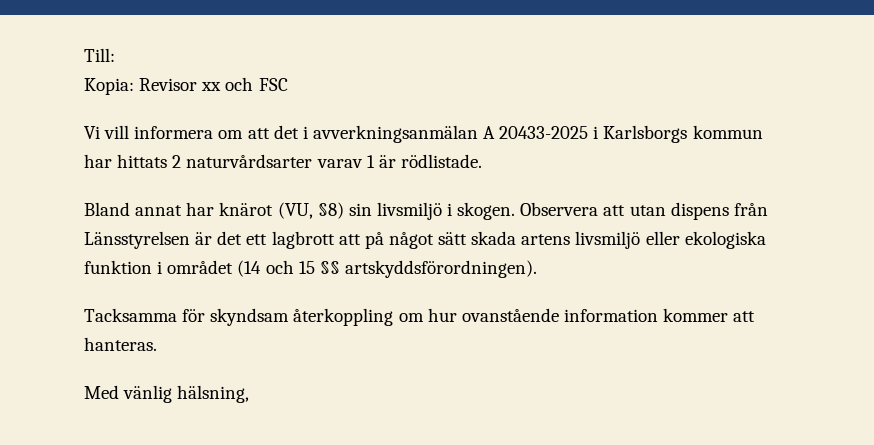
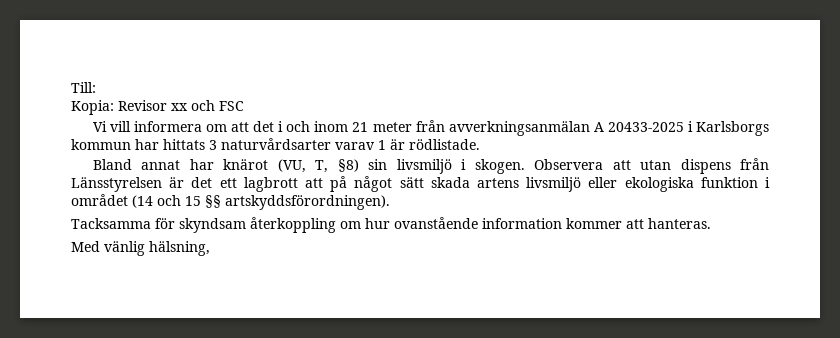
- Vi vill informera om att det i avverkningsanmälan A 20433-2025 i Karlsborgs kommun har hittats 2 naturvårdsarter varav 1 är rödlistade.
+ Vi vill informera om att det i och inom 21 meter från avverkningsanmälan A 20433-2025 i Karlsborgs kommun har hittats 3 naturvårdsarter varav 1 är rödlistade.
- Bland annat har knärot (VU, §8) sin livsmiljö i skogen.
+ Bland annat har knärot (VU, T, §8) sin livsmiljö i skogen.

